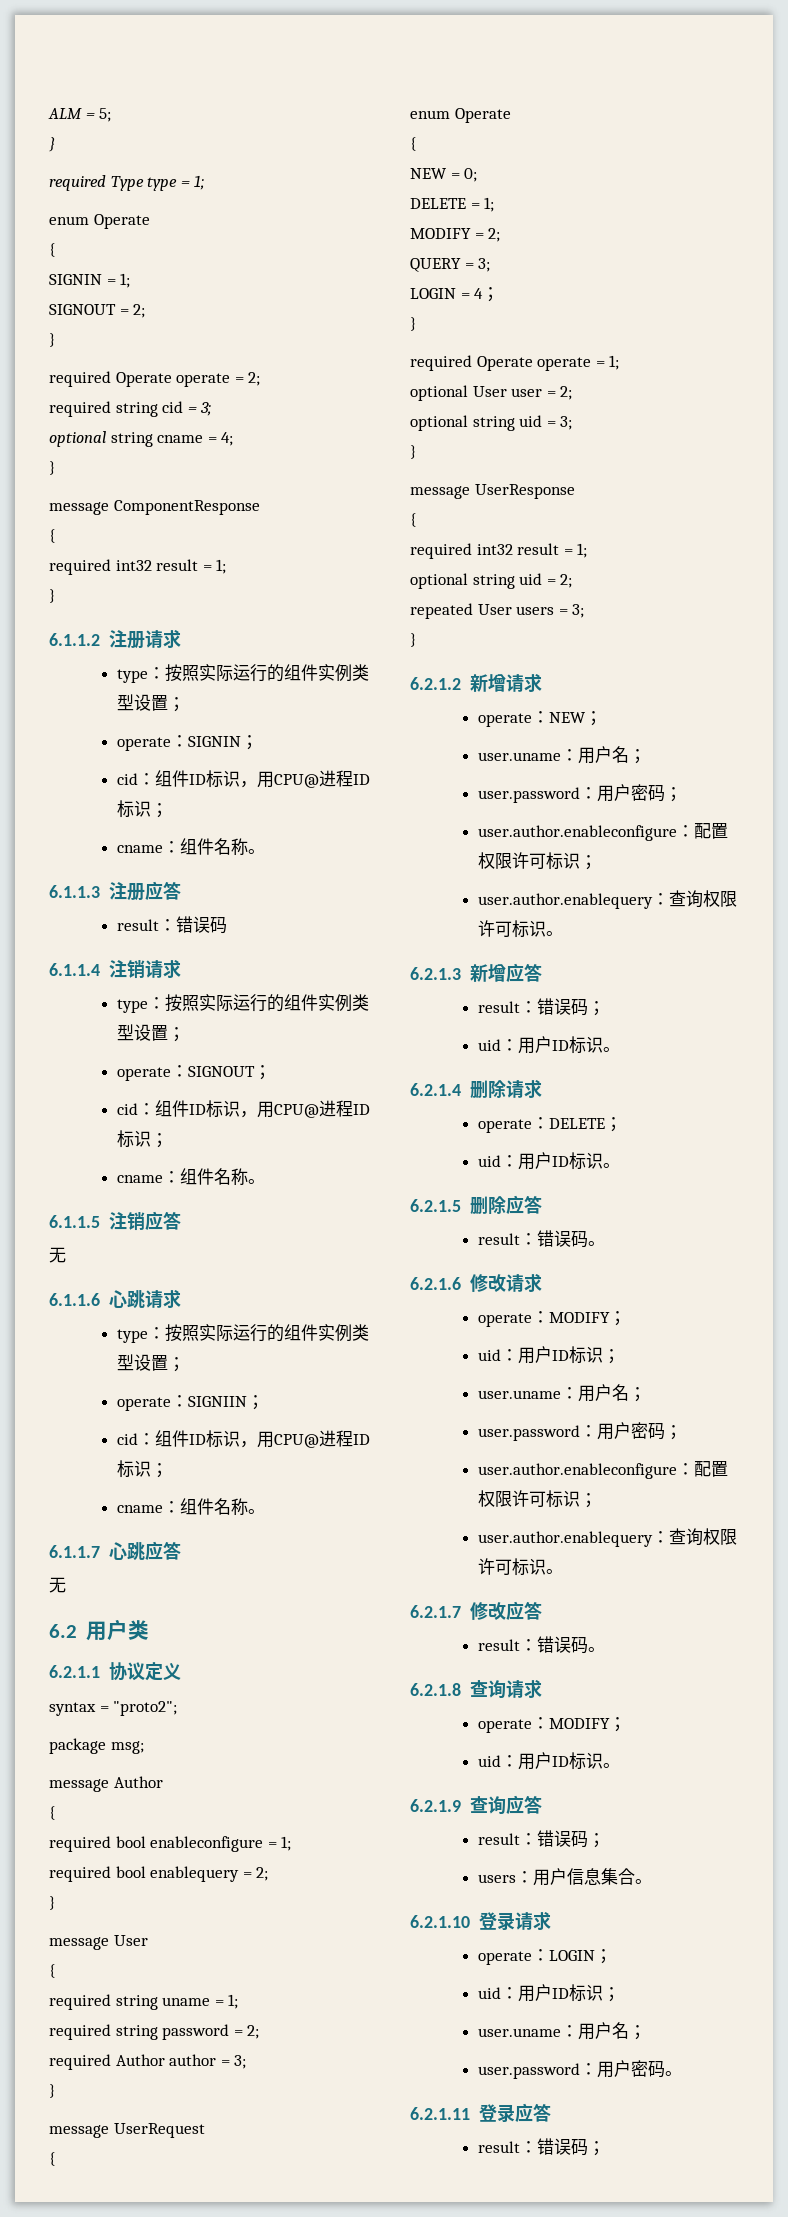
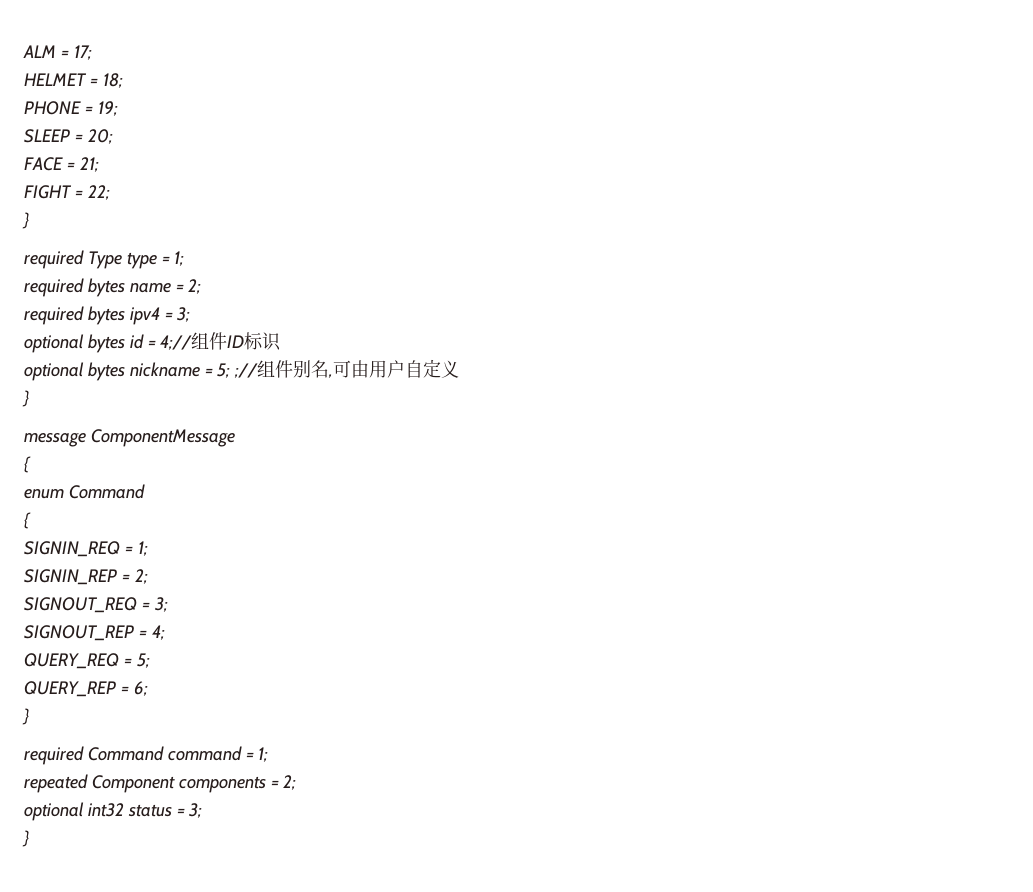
- ALM = 5;
+ ALM = 17;
+ HELMET = 18;
+ PHONE = 19;
+ SLEEP = 20;
+ FACE = 21;
+ FIGHT = 22;
  required Type type = 1;
- enum Operate
- {
- SIGNIN = 1;
- SIGNOUT = 2;
- }
- required Operate operate = 2;
- required string cid = 3;
+ required bytes name = 2;
+ required bytes ipv4 = 3;
- optional string cname = 4;
+ optional bytes id = 4;//组件ID标识
+ optional bytes nickname = 5; ;//组件别名,可由用户自定义
  }
- message ComponentResponse
+ message ComponentMessage
  {
- required int32 result = 1;
+ enum Command
+ {
+ SIGNIN_REQ = 1;
+ SIGNIN_REP = 2;
+ SIGNOUT_REQ = 3;
+ SIGNOUT_REP = 4;
+ QUERY_REQ = 5;
+ QUERY_REP = 6;
  }
- 6.1.1.2注册请求
- type：按照实际运行的组件实例类型设置；
- operate：SIGNIN；
- cid：组件ID标识，用CPU@进程ID标识；
- cname：组件名称。
- 6.1.1.3注册应答
- result：错误码
- 6.1.1.4注销请求
- type：按照实际运行的组件实例类型设置；
- operate：SIGNOUT；
- cid：组件ID标识，用CPU@进程ID标识；
- cname：组件名称。
- 6.1.1.5注销应答
- 无
- 6.1.1.6心跳请求
- type：按照实际运行的组件实例类型设置；
- operate：SIGNIIN；
- cid：组件ID标识，用CPU@进程ID标识；
- cname：组件名称。
- 6.1.1.7心跳应答
- 无
- 6.2用户类
- 6.2.1.1协议定义
- syntax = "proto2";
- package msg;
- message Author
- {
- required bool enableconfigure = 1;
- required bool enablequery = 2;
+ required Command command = 1;
+ repeated Component components = 2;
+ optional int32 status = 3;
  }
- message User
- {
- required string uname = 1;
- required string password = 2;
- required Author author = 3;
- }
- message UserRequest
- {
- enum Operate
- {
- NEW = 0;
- DELETE = 1;
- MODIFY = 2;
- QUERY = 3;
- LOGIN = 4；
- }
- required Operate operate = 1;
- optional User user = 2;
- optional string uid = 3;
- }
- message UserResponse
- {
- required int32 result = 1;
- optional string uid = 2;
- repeated User users = 3;
- }
- 6.2.1.2新增请求
- operate：NEW；
- user.uname：用户名；
- user.password：用户密码；
- user.author.enableconfigure：配置权限许可标识；
- user.author.enablequery：查询权限许可标识。
- 6.2.1.3新增应答
- result：错误码；
- uid：用户ID标识。
- 6.2.1.4删除请求
- operate：DELETE；
- uid：用户ID标识。
- 6.2.1.5删除应答
- result：错误码。
- 6.2.1.6修改请求
- operate：MODIFY；
- uid：用户ID标识；
- user.uname：用户名；
- user.password：用户密码；
- user.author.enableconfigure：配置权限许可标识；
- user.author.enablequery：查询权限许可标识。
- 6.2.1.7修改应答
- result：错误码。
- 6.2.1.8查询请求
- operate：MODIFY；
- uid：用户ID标识。
- 6.2.1.9查询应答
- result：错误码；
- users：用户信息集合。
- 6.2.1.10登录请求
- operate：LOGIN；
- uid：用户ID标识；
- user.uname：用户名；
- user.password：用户密码。
- 6.2.1.11登录应答
- result：错误码；

